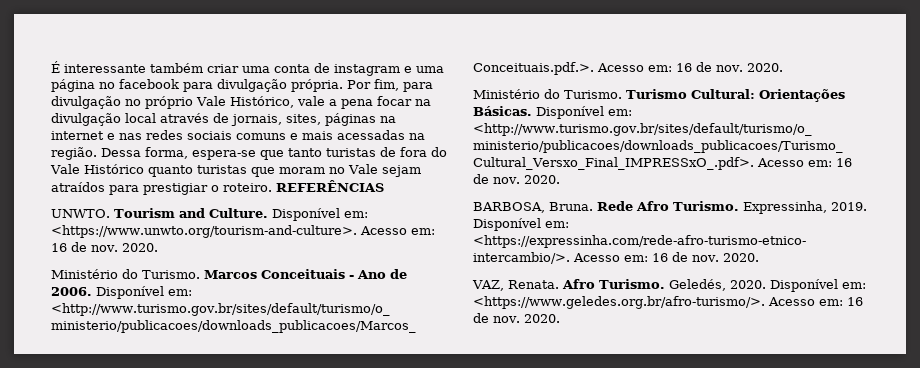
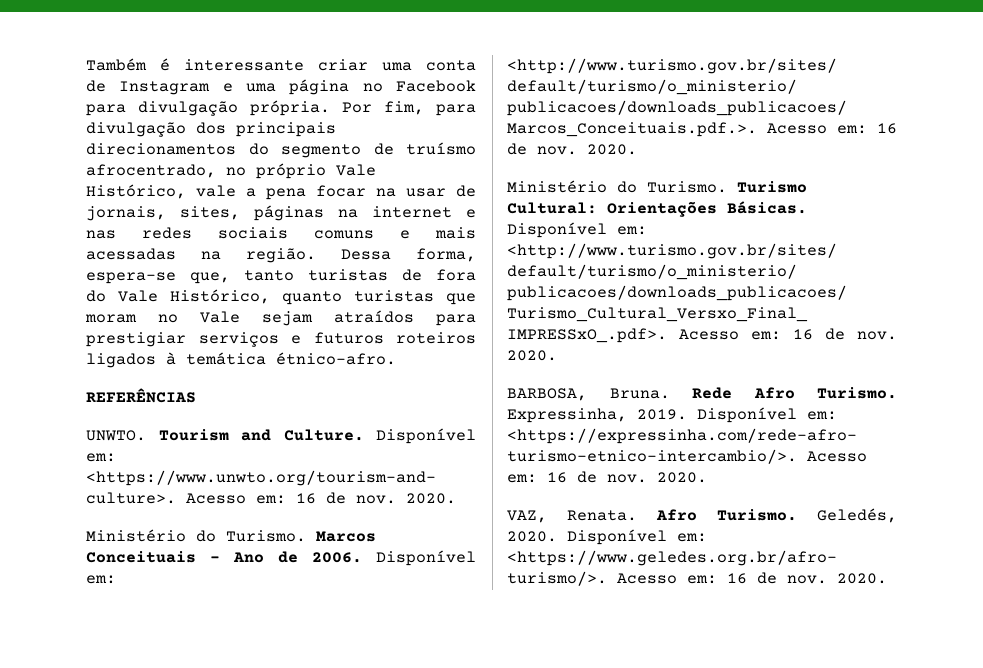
- É interessante também criar uma conta de instagram e uma página no facebook para divulgação própria.
+ Também é interessante criar uma conta de Instagram e uma página no Facebook para divulgação própria.
- Por fim, para divulgação no próprio Vale Histórico, vale a pena focar na divulgação local através de jornais, sites, páginas na internet e nas redes sociais comuns e mais acessadas na região.
+ Por fim, para divulgação dos principais direcionamentos do segmento de truísmo afrocentrado, no próprio Vale Histórico, vale a pena focar na usar de jornais, sites, páginas na internet e nas redes sociais comuns e mais acessadas na região.
- Dessa forma, espera-se que tanto turistas de fora do Vale Histórico quanto turistas que moram no Vale sejam atraídos para prestigiar o roteiro. REFERÊNCIAS
+ Dessa forma, espera-se que, tanto turistas de fora do Vale Histórico, quanto turistas que moram no Vale sejam atraídos para prestigiar serviços e futuros roteiros ligados à temática étnico-afro.
+ REFERÊNCIAS

